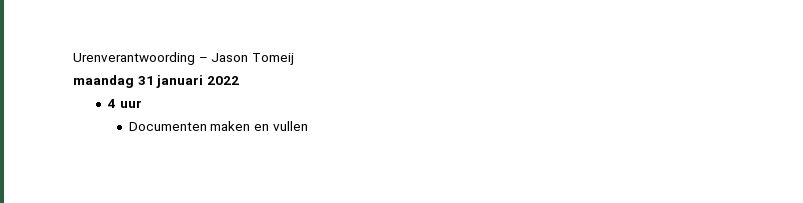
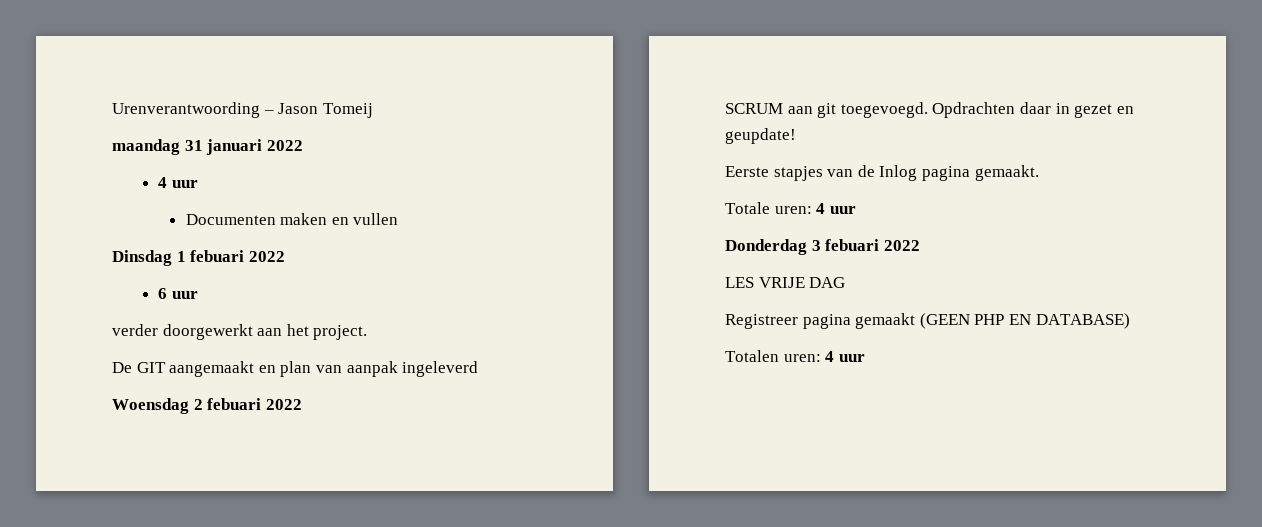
+ Dinsdag 1 febuari 2022
+ 6 uur
+ verder doorgewerkt aan het project.
+ De GIT aangemaakt en plan van aanpak ingeleverd
+ Woensdag 2 febuari 2022
+ SCRUM aan git toegevoegd. Opdrachten daar in gezet en geupdate!
+ Eerste stapjes van de Inlog pagina gemaakt.
+ Totale uren: 4 uur
+ Donderdag 3 febuari 2022
+ LES VRIJE DAG
+ Registreer pagina gemaakt (GEEN PHP EN DATABASE)
+ Totalen uren: 4 uur

